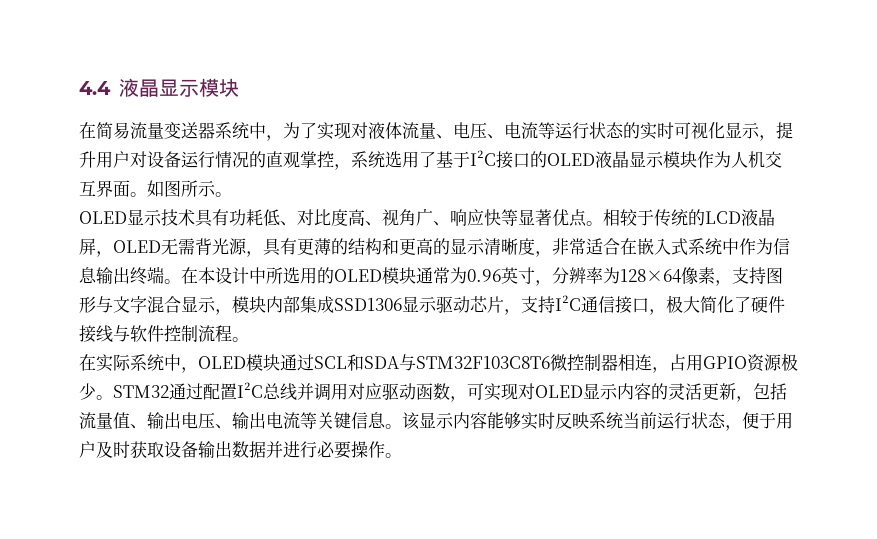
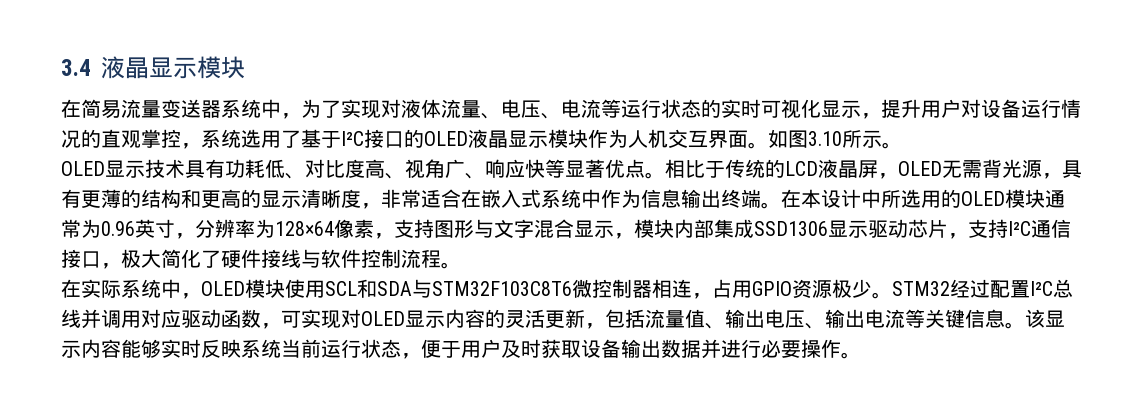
- 4.4液晶显示模块
+ 3.4液晶显示模块
- 如图所示。
+ 如图3.10所示。
- 相较于传统的LCD液晶屏，OLED无需背光源，具有更薄的结构和更高的显示清晰度，非常适合在嵌入式系统中作为信息输出终端。
+ 相比于传统的LCD液晶屏，OLED无需背光源，具有更薄的结构和更高的显示清晰度，非常适合在嵌入式系统中作为信息输出终端。
- 在实际系统中，OLED模块通过SCL和SDA与STM32F103C8T6微控制器相连，占用GPIO资源极少。
+ 在实际系统中，OLED模块使用SCL和SDA与STM32F103C8T6微控制器相连，占用GPIO资源极少。
- STM32通过配置I²C总线并调用对应驱动函数，可实现对OLED显示内容的灵活更新，包括流量值、输出电压、输出电流等关键信息。
+ STM32经过配置I²C总线并调用对应驱动函数，可实现对OLED显示内容的灵活更新，包括流量值、输出电压、输出电流等关键信息。

